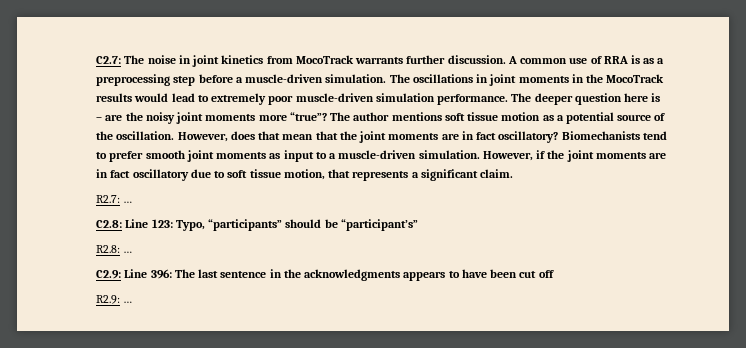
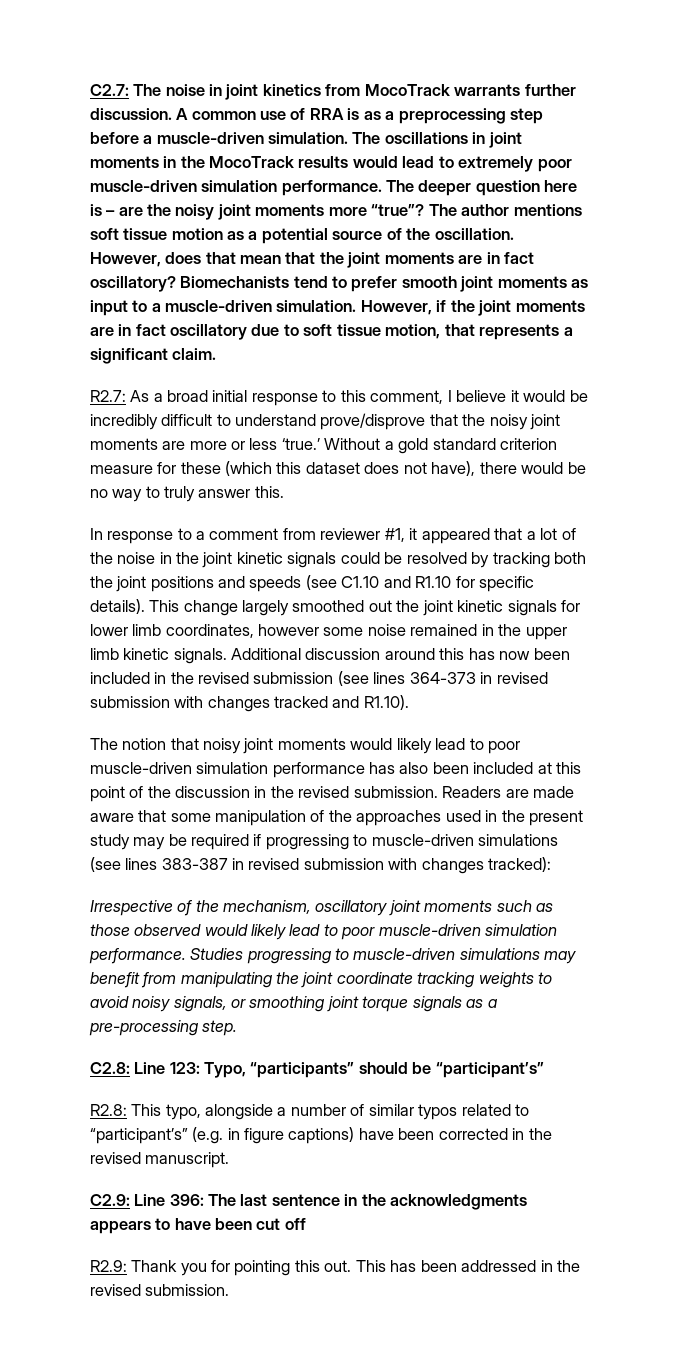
- R2.7: …
+ R2.7: As a broad initial response to this comment, I believe it would be incredibly difficult to understand prove/disprove that the noisy joint moments are more or less ‘true.’ Without a gold standard criterion measure for these (which this dataset does not have), there would be no way to truly answer this.
+ In response to a comment from reviewer #1, it appeared that a lot of the noise in the joint kinetic signals could be resolved by tracking both the joint positions and speeds (see C1.10 and R1.10 for specific details). This change largely smoothed out the joint kinetic signals for lower limb coordinates, however some noise remained in the upper limb kinetic signals. Additional discussion around this has now been included in the revised submission (see lines 364-373 in revised submission with changes tracked and R1.10).
+ The notion that noisy joint moments would likely lead to poor muscle-driven simulation performance has also been included at this point of the discussion in the revised submission. Readers are made aware that some manipulation of the approaches used in the present study may be required if progressing to muscle-driven simulations (see lines 383-387 in revised submission with changes tracked):
+ Irrespective of the mechanism, oscillatory joint moments such as those observed would likely lead to poor muscle-driven simulation performance. Studies progressing to muscle-driven simulations may benefit from manipulating the joint coordinate tracking weights to avoid noisy signals, or smoothing joint torque signals as a pre-processing step.
- R2.8: …
+ R2.8: This typo, alongside a number of similar typos related to “participant’s” (e.g. in figure captions) have been corrected in the revised manuscript.
- R2.9: …
+ R2.9: Thank you for pointing this out. This has been addressed in the revised submission.

